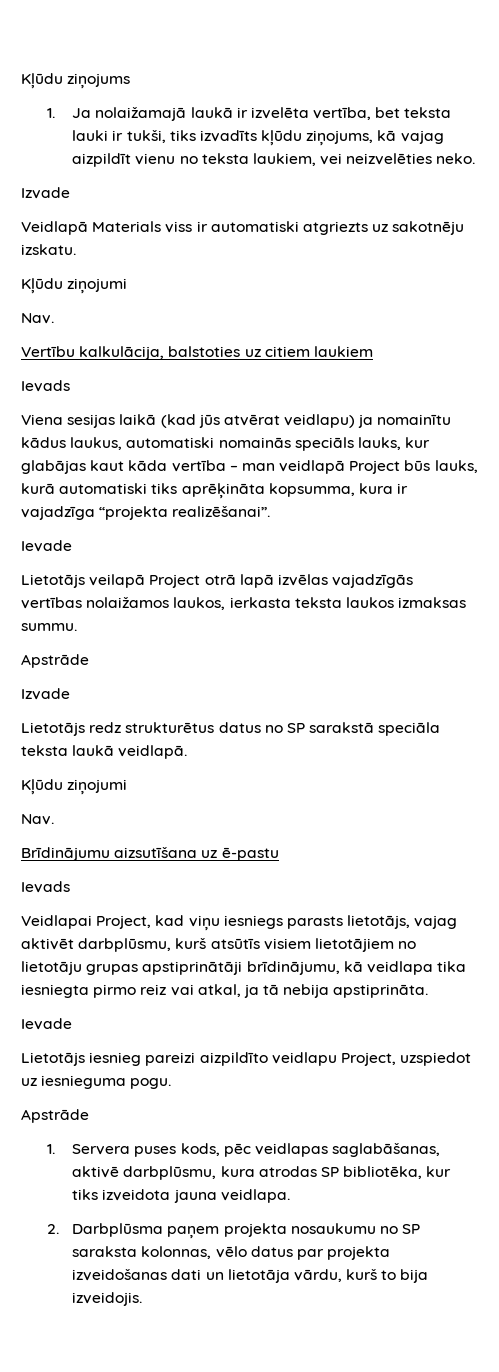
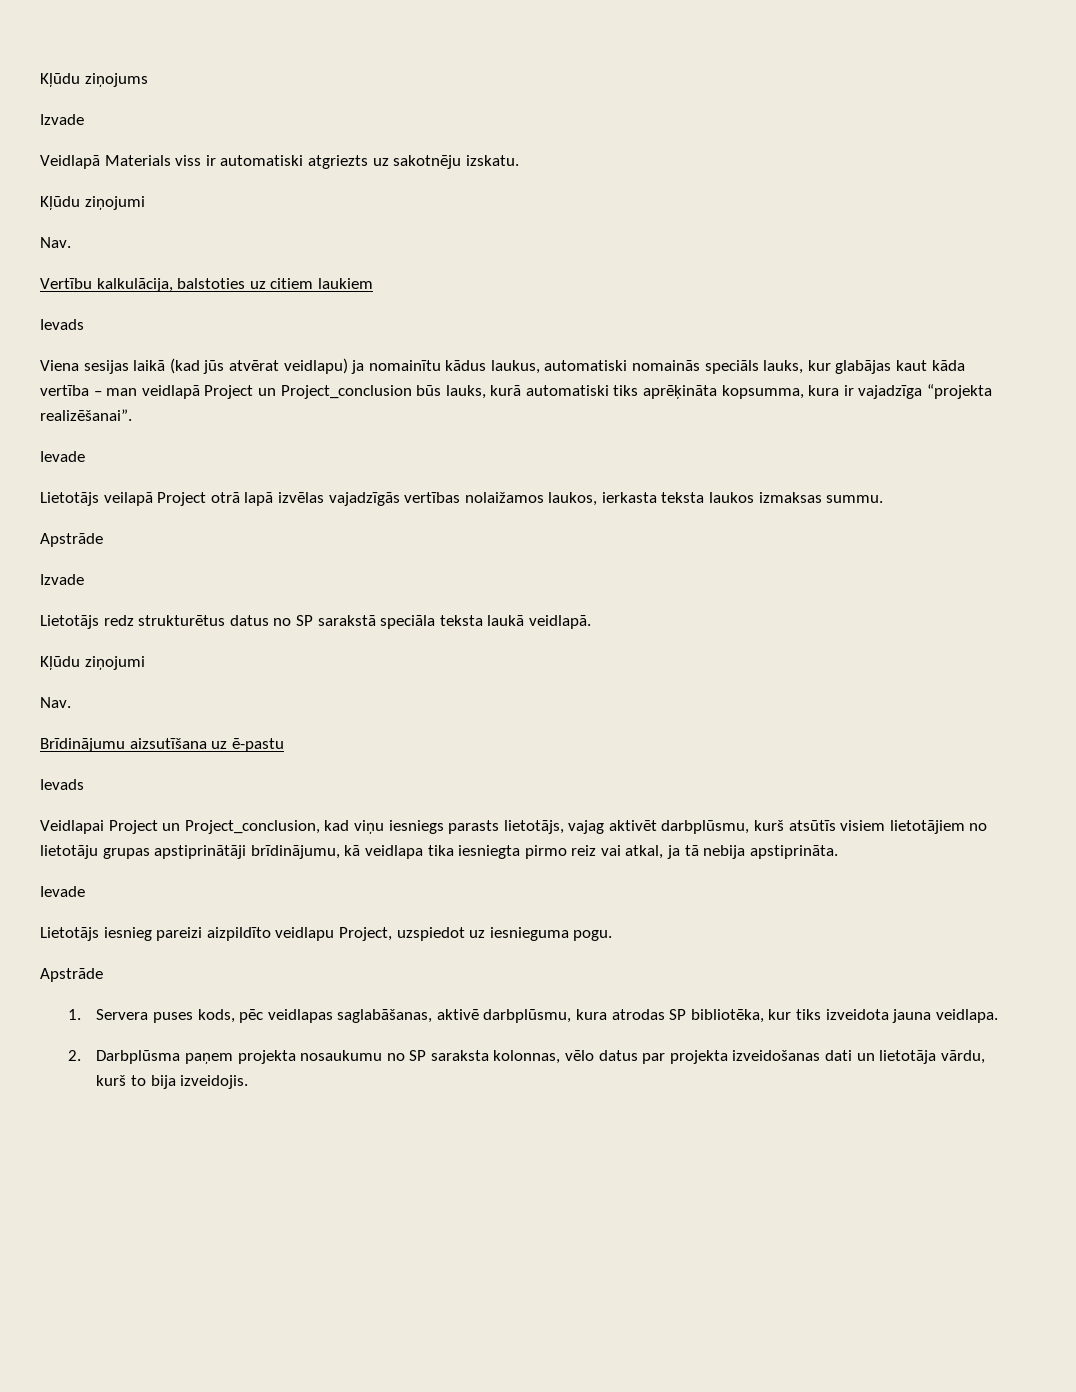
- 1. Ja nolaižamajā laukā ir izvelēta vertība, bet teksta lauki ir tukši, tiks izvadīts kļūdu ziņojums, kā vajag aizpildīt vienu no teksta laukiem, vei neizvelēties neko.
- Viena sesijas laikā (kad jūs atvērat veidlapu) ja nomainītu kādus laukus, automatiski nomainās speciāls lauks, kur glabājas kaut kāda vertība – man veidlapā Project būs lauks, kurā automatiski tiks aprēķināta kopsumma, kura ir vajadzīga “projekta realizēšanai”.
+ Viena sesijas laikā (kad jūs atvērat veidlapu) ja nomainītu kādus laukus, automatiski nomainās speciāls lauks, kur glabājas kaut kāda vertība – man veidlapā Project un Project_conclusion būs lauks, kurā automatiski tiks aprēķināta kopsumma, kura ir vajadzīga “projekta realizēšanai”.
- Veidlapai Project, kad viņu iesniegs parasts lietotājs, vajag aktivēt darbplūsmu, kurš atsūtīs visiem lietotājiem no lietotāju grupas apstiprinātāji brīdinājumu, kā veidlapa tika iesniegta pirmo reiz vai atkal, ja tā nebija apstiprināta.
+ Veidlapai Project un Project_conclusion, kad viņu iesniegs parasts lietotājs, vajag aktivēt darbplūsmu, kurš atsūtīs visiem lietotājiem no lietotāju grupas apstiprinātāji brīdinājumu, kā veidlapa tika iesniegta pirmo reiz vai atkal, ja tā nebija apstiprināta.

